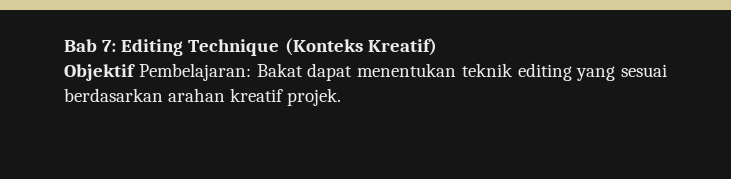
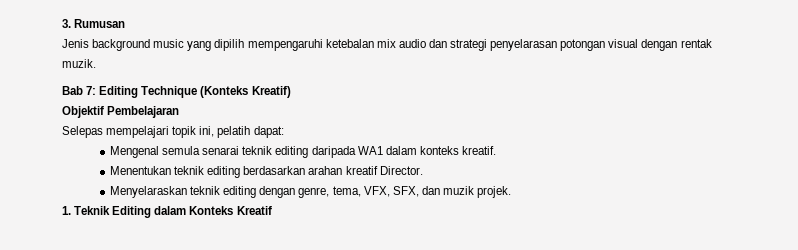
+ 3. Rumusan
+ Jenis background music yang dipilih mempengaruhi ketebalan mix audio dan strategi penyelarasan potongan visual dengan rentak muzik.
- Objektif Pembelajaran: Bakat dapat menentukan teknik editing yang sesuai berdasarkan arahan kreatif projek.
+ Objektif Pembelajaran
+ Selepas mempelajari topik ini, pelatih dapat:
+ Mengenal semula senarai teknik editing daripada WA1 dalam konteks kreatif.
+ Menentukan teknik editing berdasarkan arahan kreatif Director.
+ Menyelaraskan teknik editing dengan genre, tema, VFX, SFX, dan muzik projek.
+ 1. Teknik Editing dalam Konteks Kreatif

